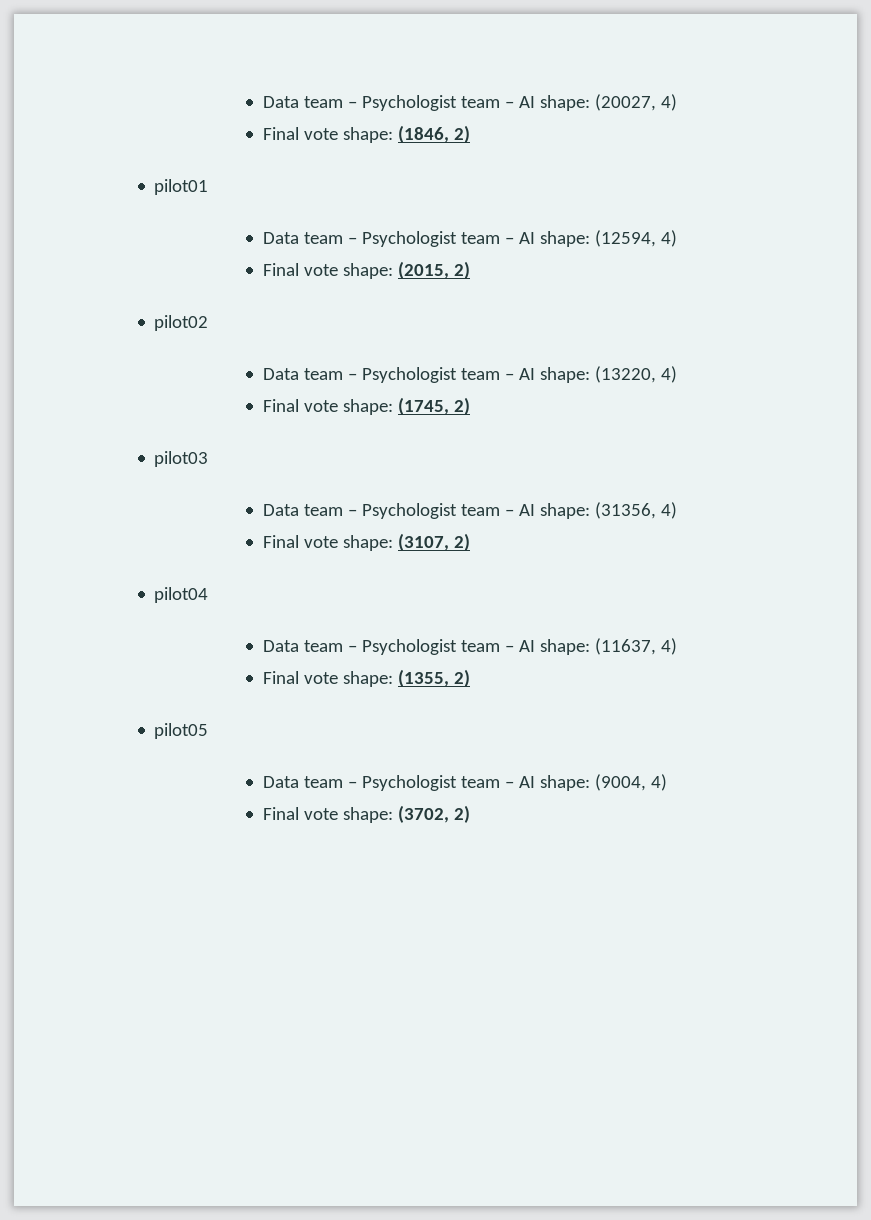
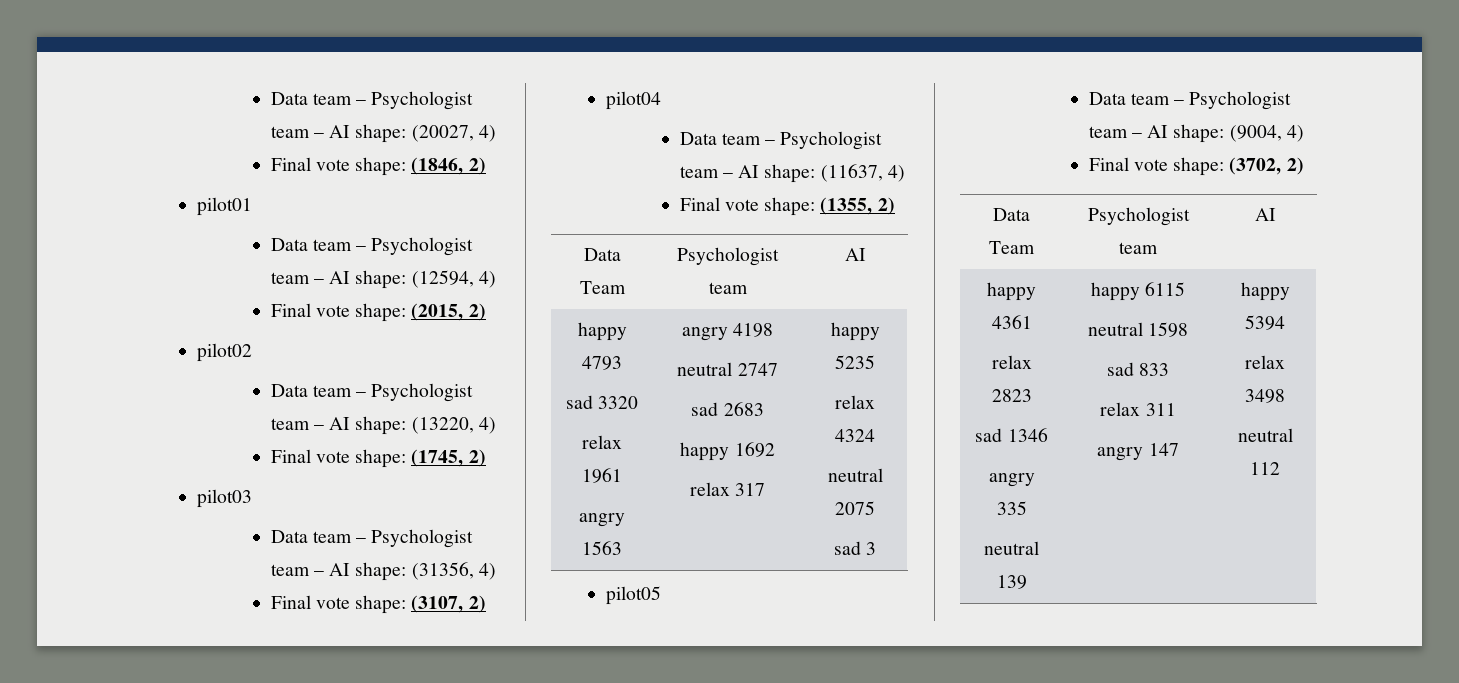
  Final vote shape: (1355, 2)
+ Data Team | Psychologist team | AI
+ happy 4793
+ sad 3320
+ relax 1961
+ angry 1563 | angry 4198
+ neutral 2747
+ sad 2683
+ happy 1692
+ relax 317 | happy 5235
+ relax 4324
+ neutral 2075
+ sad 3
  Final vote shape: (3702, 2)
+ Data Team | Psychologist team | AI
+ happy 4361
+ relax 2823
+ sad 1346
+ angry 335
+ neutral 139 | happy 6115
+ neutral 1598
+ sad 833
+ relax 311
+ angry 147 | happy 5394
+ relax 3498
+ neutral 112

